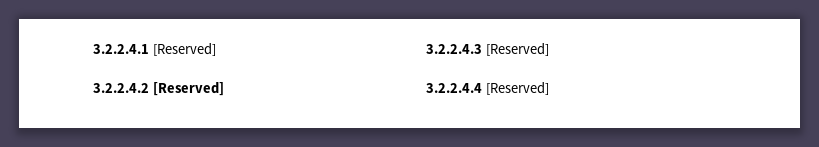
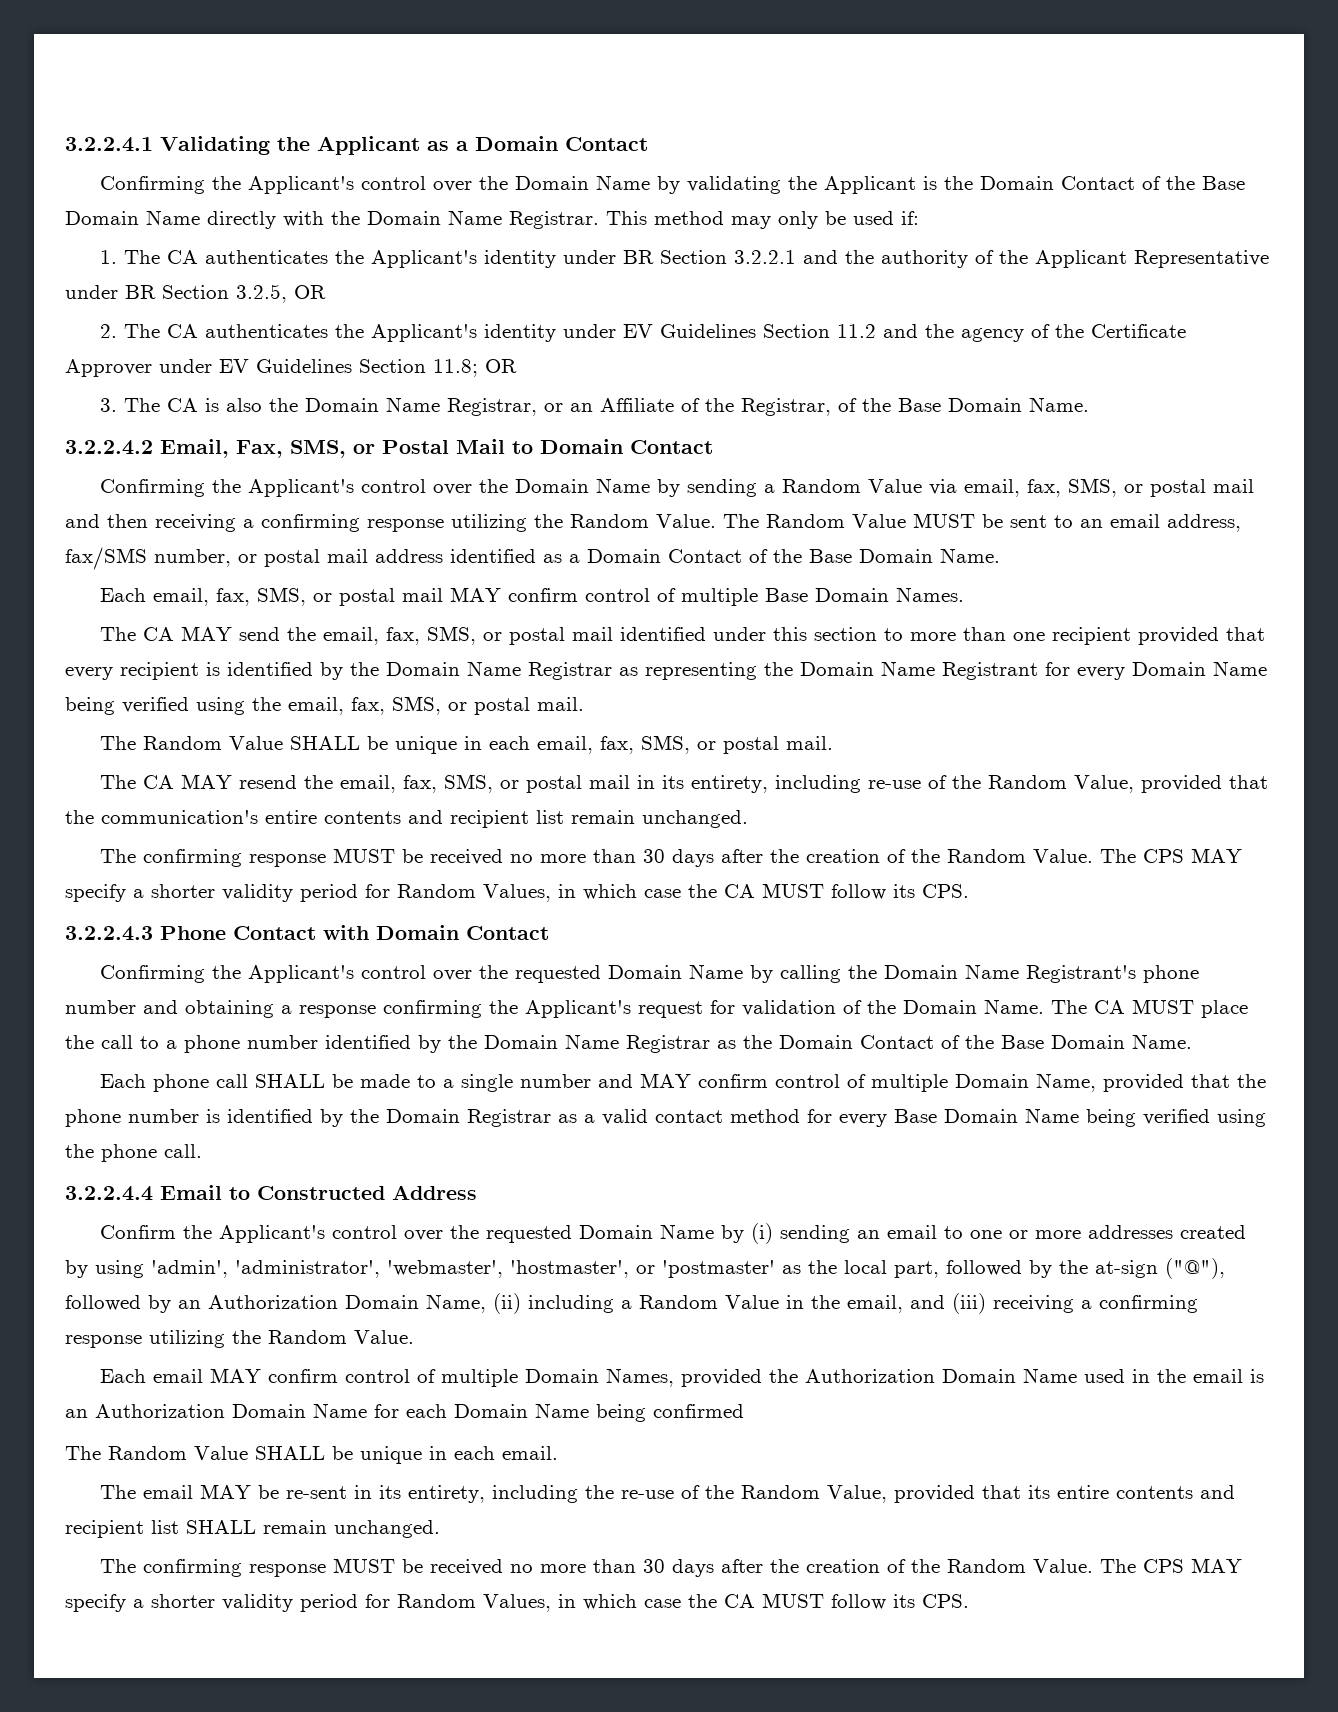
- 3.2.2.4.1 [Reserved]
- 3.2.2.4.2 [Reserved]
- 3.2.2.4.3 [Reserved]
- 3.2.2.4.4 [Reserved]
+ 3.2.2.4.1 Validating the Applicant as a Domain Contact
+ Confirming the Applicant's control over the Domain Name by validating the Applicant is the Domain Contact of the Base Domain Name directly with the Domain Name Registrar. This method may only be used if:
+ 1. The CA authenticates the Applicant's identity under BR Section 3.2.2.1 and the authority of the Applicant Representative under BR Section 3.2.5, OR
+ 2. The CA authenticates the Applicant's identity under EV Guidelines Section 11.2 and the agency of the Certificate Approver under EV Guidelines Section 11.8; OR
+ 3. The CA is also the Domain Name Registrar, or an Affiliate of the Registrar, of the Base Domain Name.
+ 3.2.2.4.2 Email, Fax, SMS, or Postal Mail to Domain Contact
+ Confirming the Applicant's control over the Domain Name by sending a Random Value via email, fax, SMS, or postal mail and then receiving a confirming response utilizing the Random Value. The Random Value MUST be sent to an email address, fax/SMS number, or postal mail address identified as a Domain Contact of the Base Domain Name.
+ Each email, fax, SMS, or postal mail MAY confirm control of multiple Base Domain Names.
+ The CA MAY send the email, fax, SMS, or postal mail identified under this section to more than one recipient provided that every recipient is identified by the Domain Name Registrar as representing the Domain Name Registrant for every Domain Name being verified using the email, fax, SMS, or postal mail.
+ The Random Value SHALL be unique in each email, fax, SMS, or postal mail.
+ The CA MAY resend the email, fax, SMS, or postal mail in its entirety, including re-use of the Random Value, provided that the communication's entire contents and recipient list remain unchanged.
+ The confirming response MUST be received no more than 30 days after the creation of the Random Value. The CPS MAY specify a shorter validity period for Random Values, in which case the CA MUST follow its CPS.
+ 3.2.2.4.3 Phone Contact with Domain Contact
+ Confirming the Applicant's control over the requested Domain Name by calling the Domain Name Registrant's phone number and obtaining a response confirming the Applicant's request for validation of the Domain Name. The CA MUST place the call to a phone number identified by the Domain Name Registrar as the Domain Contact of the Base Domain Name.
+ Each phone call SHALL be made to a single number and MAY confirm control of multiple Domain Name, provided that the phone number is identified by the Domain Registrar as a valid contact method for every Base Domain Name being verified using the phone call.
+ 3.2.2.4.4 Email to Constructed Address
+ Confirm the Applicant's control over the requested Domain Name by (i) sending an email to one or more addresses created by using 'admin', 'administrator', 'webmaster', 'hostmaster', or 'postmaster' as the local part, followed by the at-sign ("@"), followed by an Authorization Domain Name, (ii) including a Random Value in the email, and (iii) receiving a confirming response utilizing the Random Value.
+ Each email MAY confirm control of multiple Domain Names, provided the Authorization Domain Name used in the email is an Authorization Domain Name for each Domain Name being confirmed
+ The Random Value SHALL be unique in each email.
+ The email MAY be re-sent in its entirety, including the re-use of the Random Value, provided that its entire contents and recipient list SHALL remain unchanged.
+ The confirming response MUST be received no more than 30 days after the creation of the Random Value. The CPS MAY specify a shorter validity period for Random Values, in which case the CA MUST follow its CPS.

